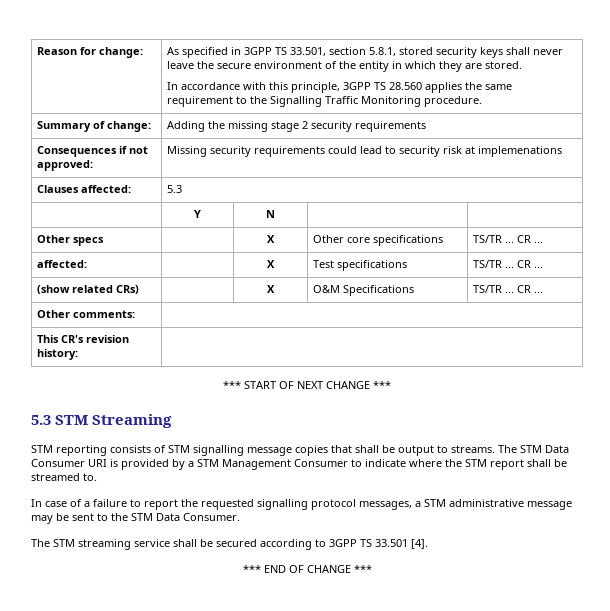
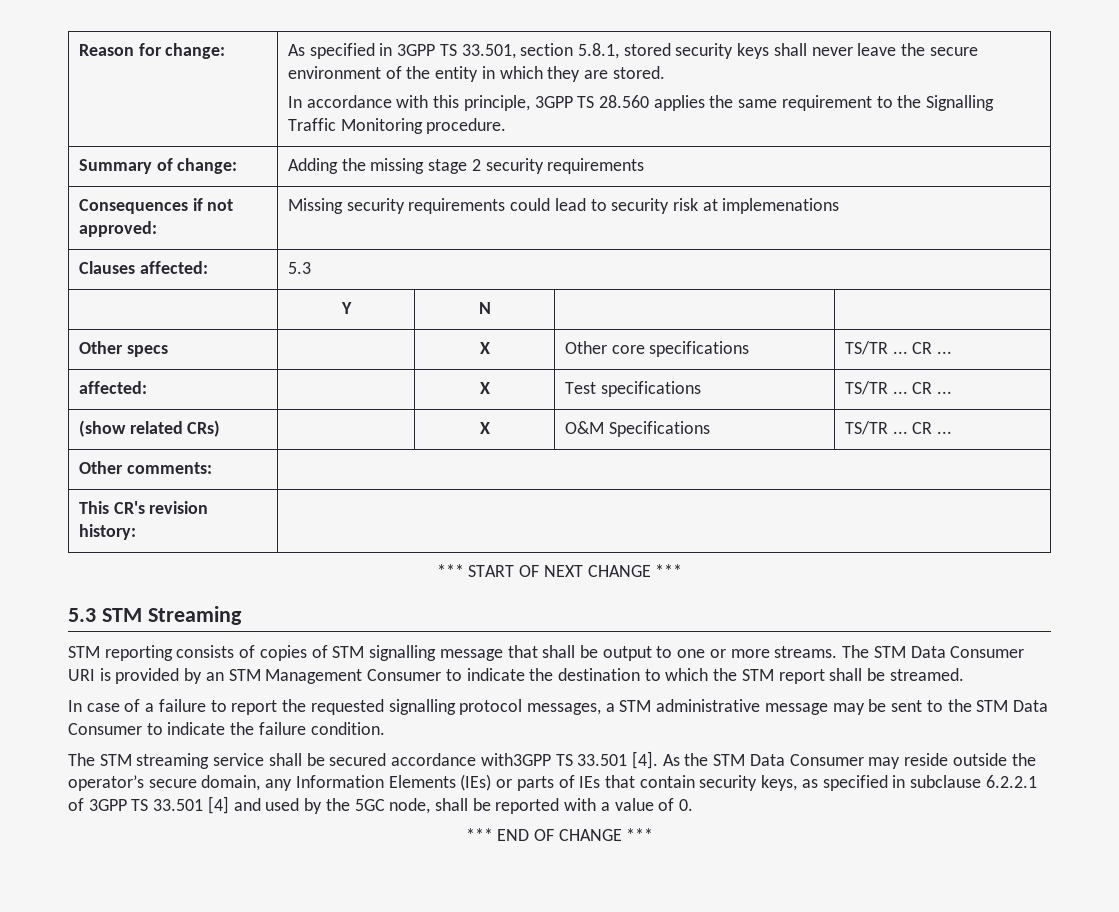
- STM reporting consists of STM signalling message copies that shall be output to streams.
+ STM reporting consists of copies of STM signalling message that shall be output to one or more streams.
- The STM Data Consumer URI is provided by a STM Management Consumer to indicate where the STM report shall be streamed to.
+ The STM Data Consumer URI is provided by an STM Management Consumer to indicate the destination to which the STM report shall be streamed.
- In case of a failure to report the requested signalling protocol messages, a STM administrative message may be sent to the STM Data Consumer.
+ In case of a failure to report the requested signalling protocol messages, a STM administrative message may be sent to the STM Data Consumer to indicate the failure condition.
- The STM streaming service shall be secured according to 3GPP TS 33.501 [4].
+ The STM streaming service shall be secured accordance with3GPP TS 33.501 [4]. As the STM Data Consumer may reside outside the operator’s secure domain, any Information Elements (IEs) or parts of IEs that contain security keys, as specified in subclause 6.2.2.1 of 3GPP TS 33.501 [4] and used by the 5GC node, shall be reported with a value of 0.

